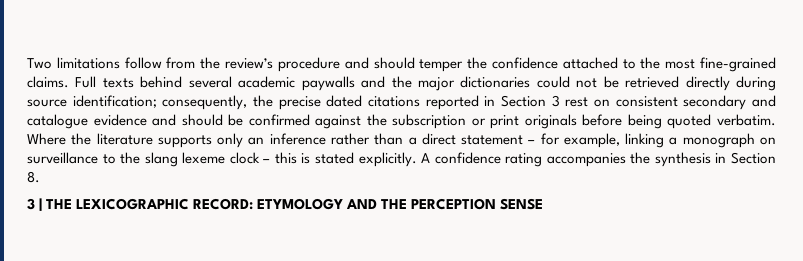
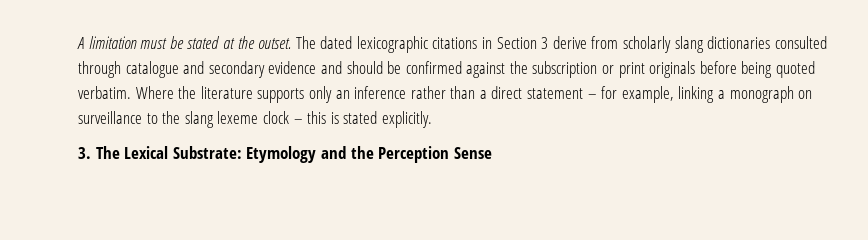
- Two limitations follow from the review’s procedure and should temper the confidence attached to the most fine-grained claims. Full texts behind several academic paywalls and the major dictionaries could not be retrieved directly during source identification; consequently, the precise dated citations reported in Section 3 rest on consistent secondary and catalogue evidence and should be confirmed against the subscription or print originals before being quoted verbatim.
+ A limitation must be stated at the outset. The dated lexicographic citations in Section 3 derive from scholarly slang dictionaries consulted through catalogue and secondary evidence and should be confirmed against the subscription or print originals before being quoted verbatim.
- Where the literature supports only an inference rather than a direct statement – for example, linking a monograph on surveillance to the slang lexeme clock – this is stated explicitly. A confidence rating accompanies the synthesis in Section 8.
- 3 | THE LEXICOGRAPHIC RECORD: ETYMOLOGY AND THE PERCEPTION SENSE
+ Where the literature supports only an inference rather than a direct statement – for example, linking a monograph on surveillance to the slang lexeme clock – this is stated explicitly.
+ 3. The Lexical Substrate: Etymology and the Perception Sense

